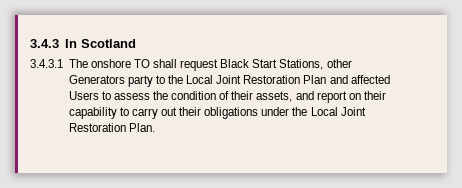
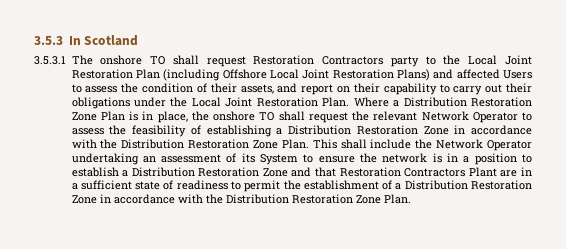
- 3.4.3 In Scotland
+ 3.5.3 In Scotland
- 3.4.3.1 The onshore TO shall request Black Start Stations, other Generators party to the Local Joint Restoration Plan and affected Users to assess the condition of their assets, and report on their capability to carry out their obligations under the Local Joint Restoration Plan.
+ 3.5.3.1 The onshore TO shall request Restoration Contractors party to the Local Joint Restoration Plan (including Offshore Local Joint Restoration Plans) and affected Users to assess the condition of their assets, and report on their capability to carry out their obligations under the Local Joint Restoration Plan.
+ Where a Distribution Restoration Zone Plan is in place, the onshore TO shall request the relevant Network Operator to assess the feasibility of establishing a Distribution Restoration Zone in accordance with the Distribution Restoration Zone Plan. This shall include the Network Operator undertaking an assessment of its System to ensure the network is in a position to establish a Distribution Restoration Zone and that Restoration Contractors Plant are in a sufficient state of readiness to permit the establishment of a Distribution Restoration Zone in accordance with the Distribution Restoration Zone Plan.

